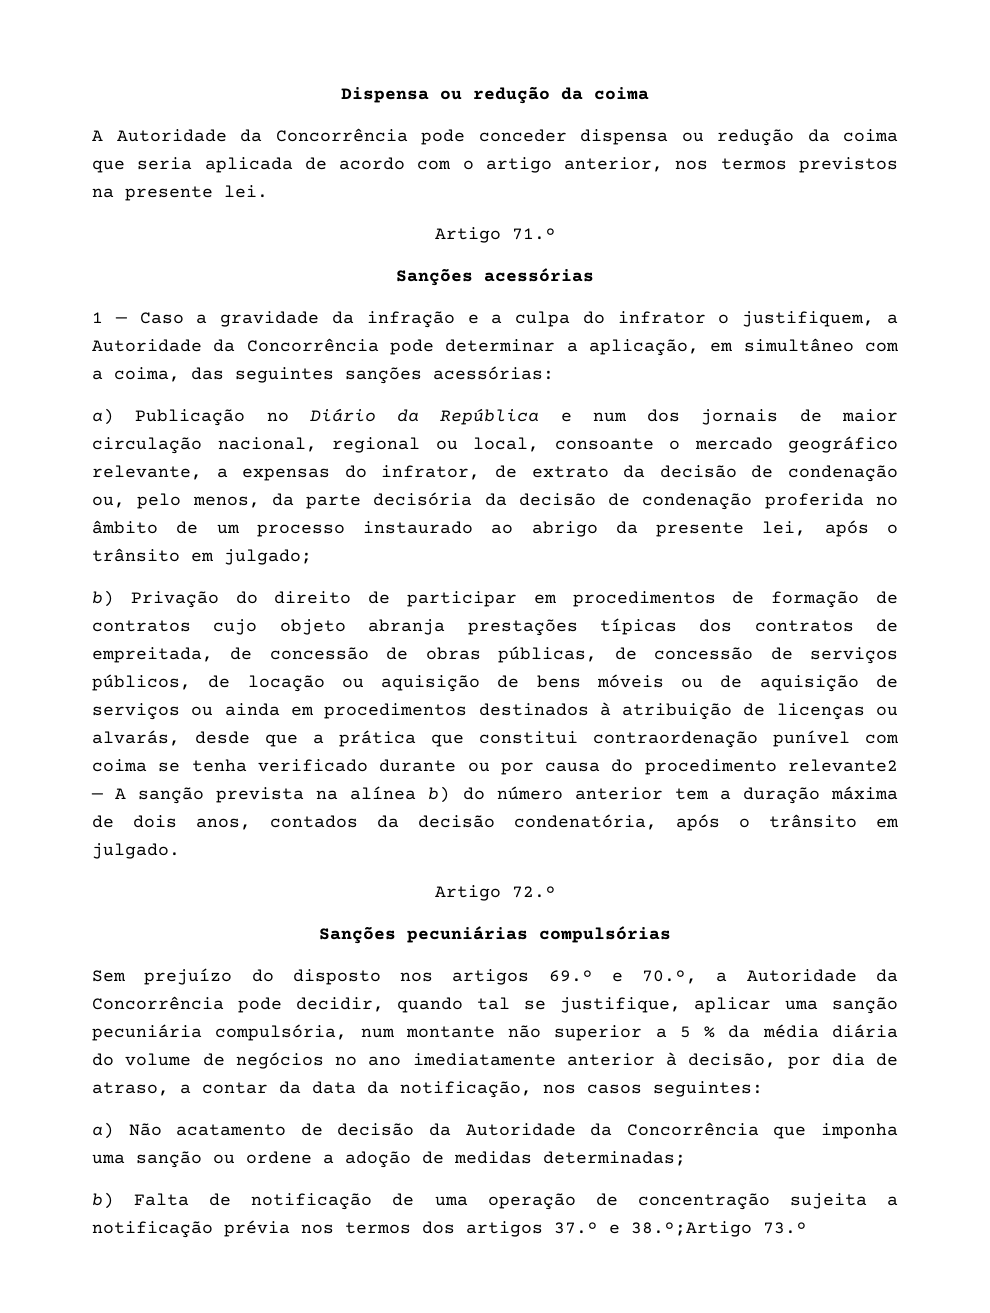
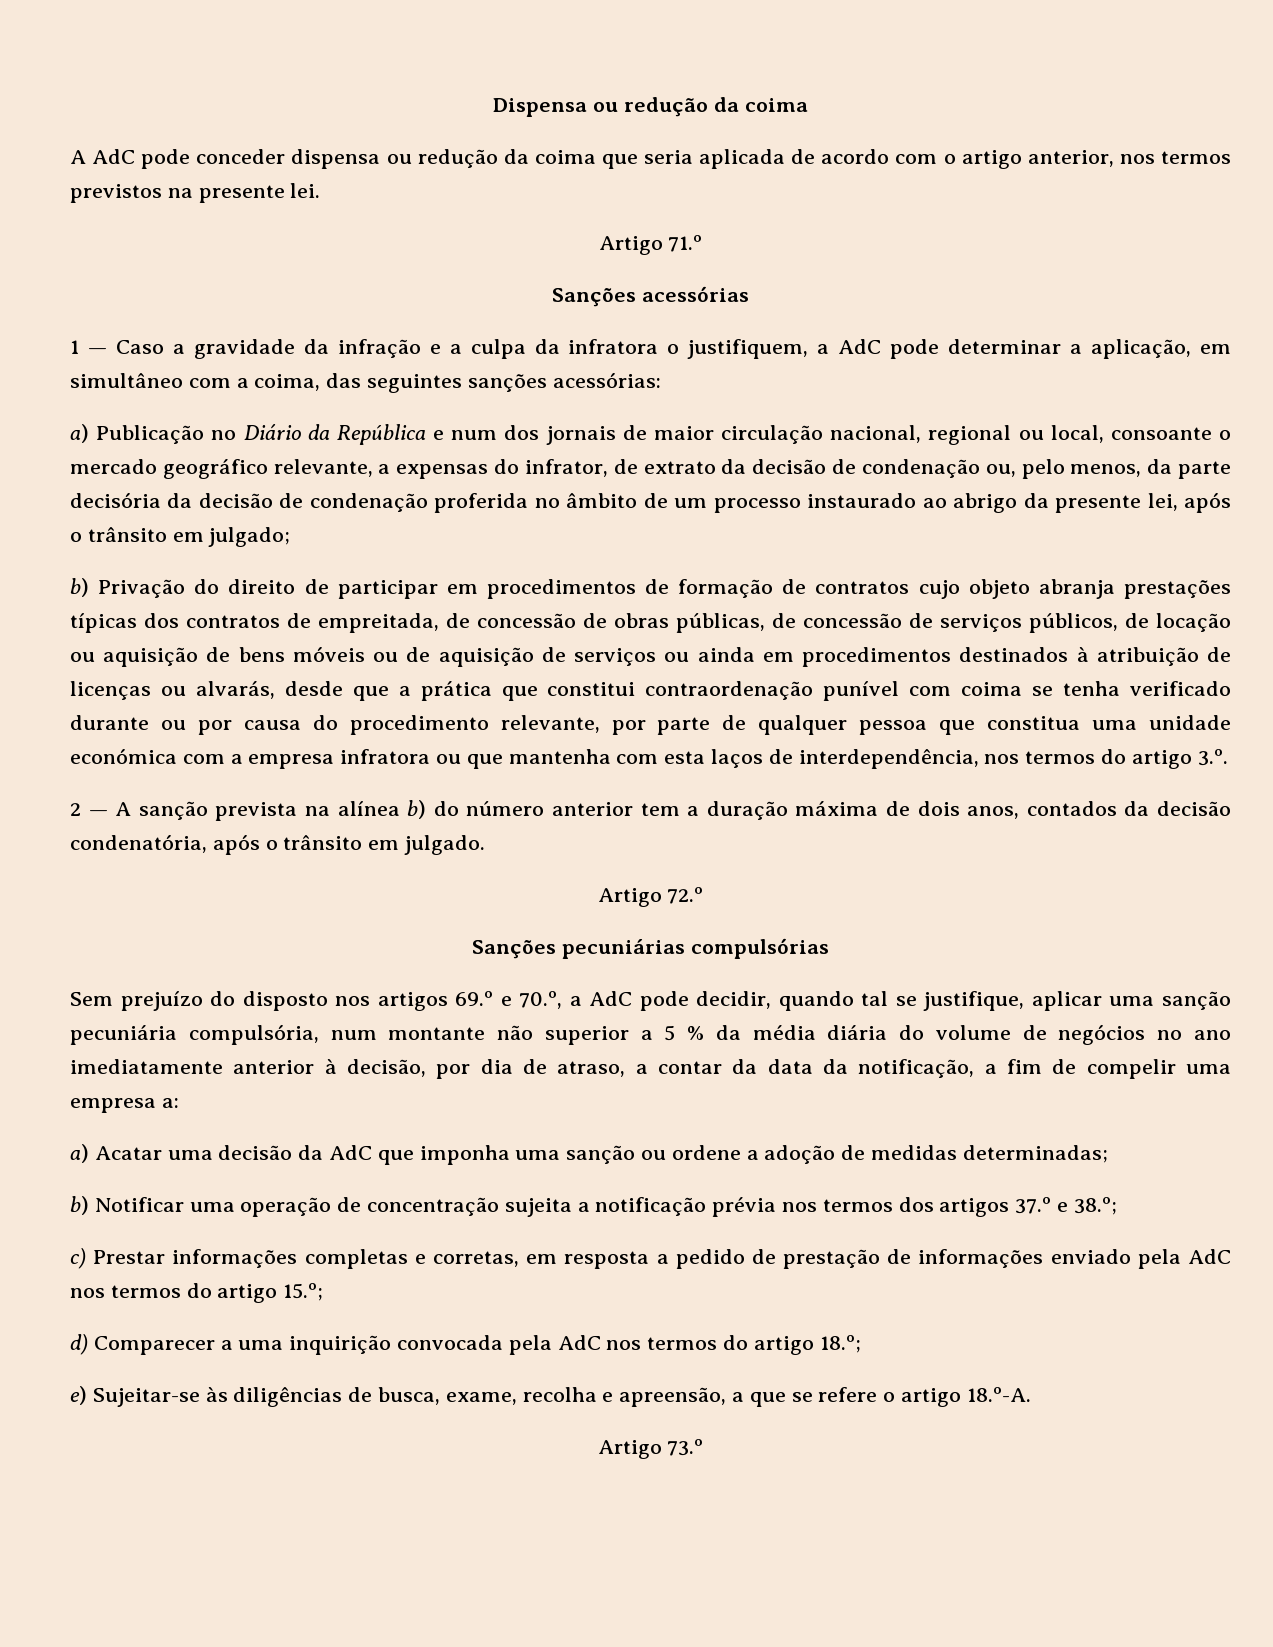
- A Autoridade da Concorrência pode conceder dispensa ou redução da coima que seria aplicada de acordo com o artigo anterior, nos termos previstos na presente lei.
+ A AdC pode conceder dispensa ou redução da coima que seria aplicada de acordo com o artigo anterior, nos termos previstos na presente lei.
- 1 — Caso a gravidade da infração e a culpa do infrator o justifiquem, a Autoridade da Concorrência pode determinar a aplicação, em simultâneo com a coima, das seguintes sanções acessórias:
+ 1 — Caso a gravidade da infração e a culpa da infratora o justifiquem, a AdC pode determinar a aplicação, em simultâneo com a coima, das seguintes sanções acessórias:
- b) Privação do direito de participar em procedimentos de formação de contratos cujo objeto abranja prestações típicas dos contratos de empreitada, de concessão de obras públicas, de concessão de serviços públicos, de locação ou aquisição de bens móveis ou de aquisição de serviços ou ainda em procedimentos destinados à atribuição de licenças ou alvarás, desde que a prática que constitui contraordenação punível com coima se tenha verificado durante ou por causa do procedimento relevante2 — A sanção prevista na alínea b) do número anterior tem a duração máxima de dois anos, contados da decisão condenatória, após o trânsito em julgado.
+ b) Privação do direito de participar em procedimentos de formação de contratos cujo objeto abranja prestações típicas dos contratos de empreitada, de concessão de obras públicas, de concessão de serviços públicos, de locação ou aquisição de bens móveis ou de aquisição de serviços ou ainda em procedimentos destinados à atribuição de licenças ou alvarás, desde que a prática que constitui contraordenação punível com coima se tenha verificado durante ou por causa do procedimento relevante, por parte de qualquer pessoa que constitua uma unidade económica com a empresa infratora ou que mantenha com esta laços de interdependência, nos termos do artigo 3.º.
+ 2 — A sanção prevista na alínea b) do número anterior tem a duração máxima de dois anos, contados da decisão condenatória, após o trânsito em julgado.
- Sem prejuízo do disposto nos artigos 69.º e 70.º, a Autoridade da Concorrência pode decidir, quando tal se justifique, aplicar uma sanção pecuniária compulsória, num montante não superior a 5 % da média diária do volume de negócios no ano imediatamente anterior à decisão, por dia de atraso, a contar da data da notificação, nos casos seguintes:
- a) Não acatamento de decisão da Autoridade da Concorrência que imponha uma sanção ou ordene a adoção de medidas determinadas;
+ Sem prejuízo do disposto nos artigos 69.º e 70.º, a AdC pode decidir, quando tal se justifique, aplicar uma sanção pecuniária compulsória, num montante não superior a 5 % da média diária do volume de negócios no ano imediatamente anterior à decisão, por dia de atraso, a contar da data da notificação, a fim de compelir uma empresa a:
+ a) Acatar uma decisão da AdC que imponha uma sanção ou ordene a adoção de medidas determinadas;
- b) Falta de notificação de uma operação de concentração sujeita a notificação prévia nos termos dos artigos 37.º e 38.º;Artigo 73.º
+ b) Notificar uma operação de concentração sujeita a notificação prévia nos termos dos artigos 37.º e 38.º;
+ c) Prestar informações completas e corretas, em resposta a pedido de prestação de informações enviado pela AdC nos termos do artigo 15.º;
+ d) Comparecer a uma inquirição convocada pela AdC nos termos do artigo 18.º;
+ e) Sujeitar-se às diligências de busca, exame, recolha e apreensão, a que se refere o artigo 18.º-A.
+ Artigo 73.º

